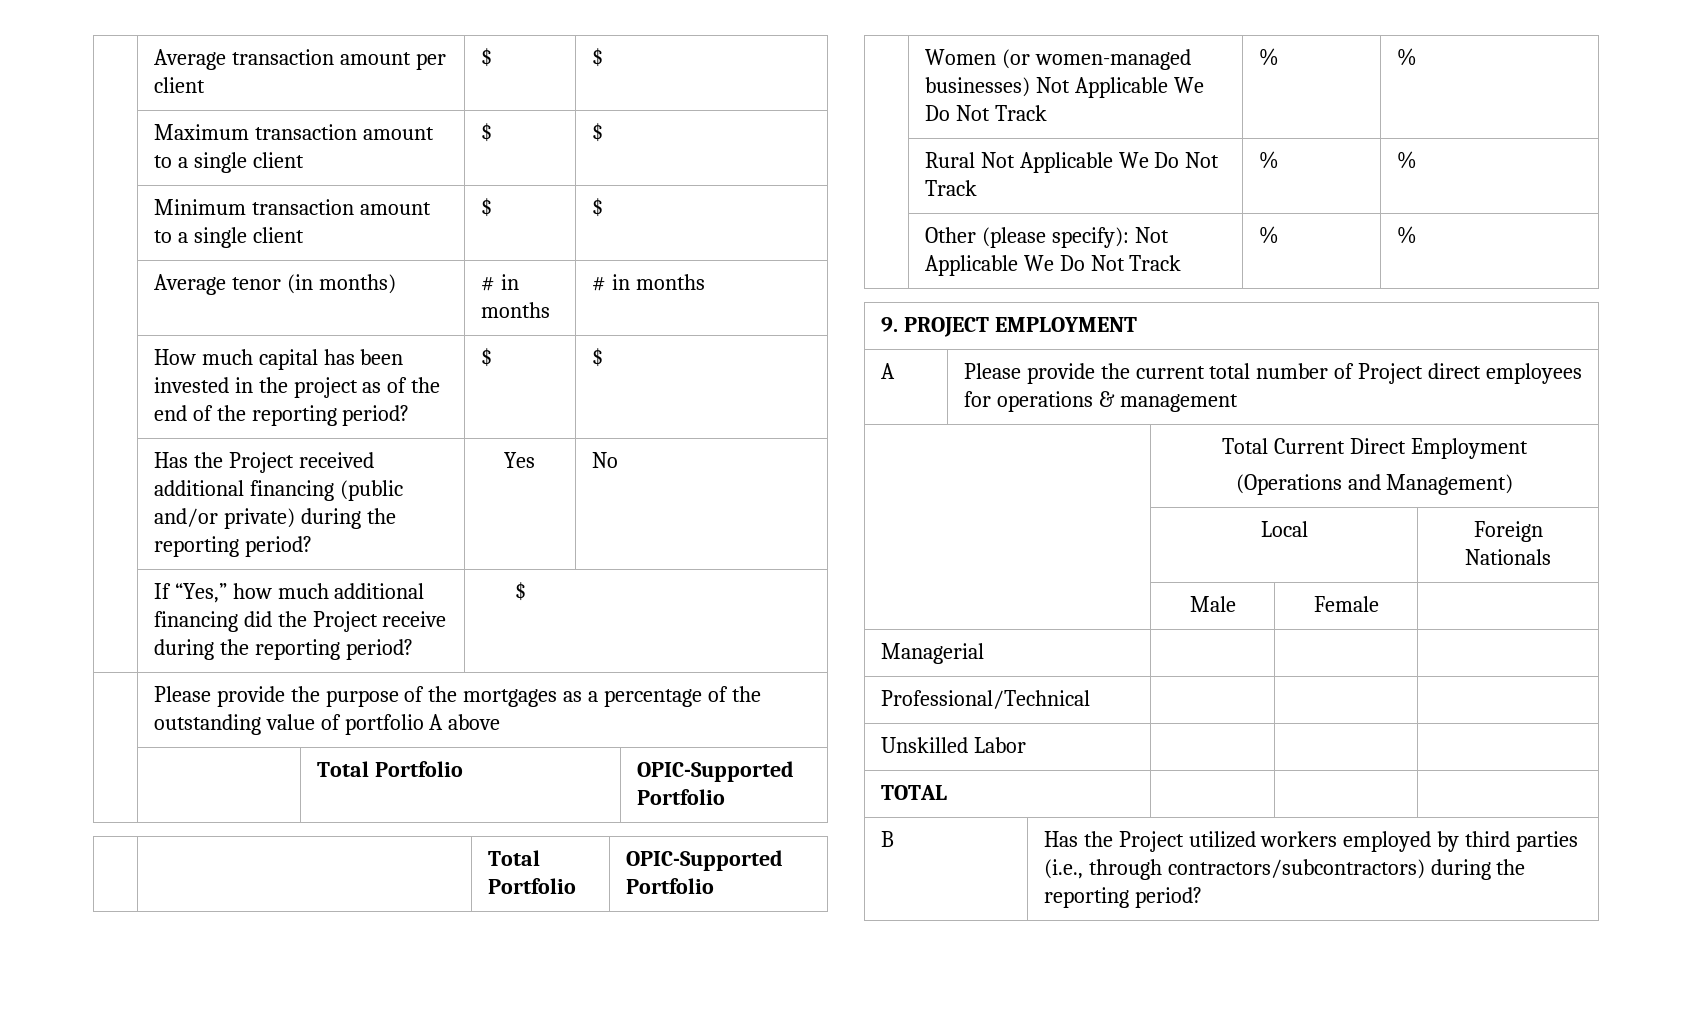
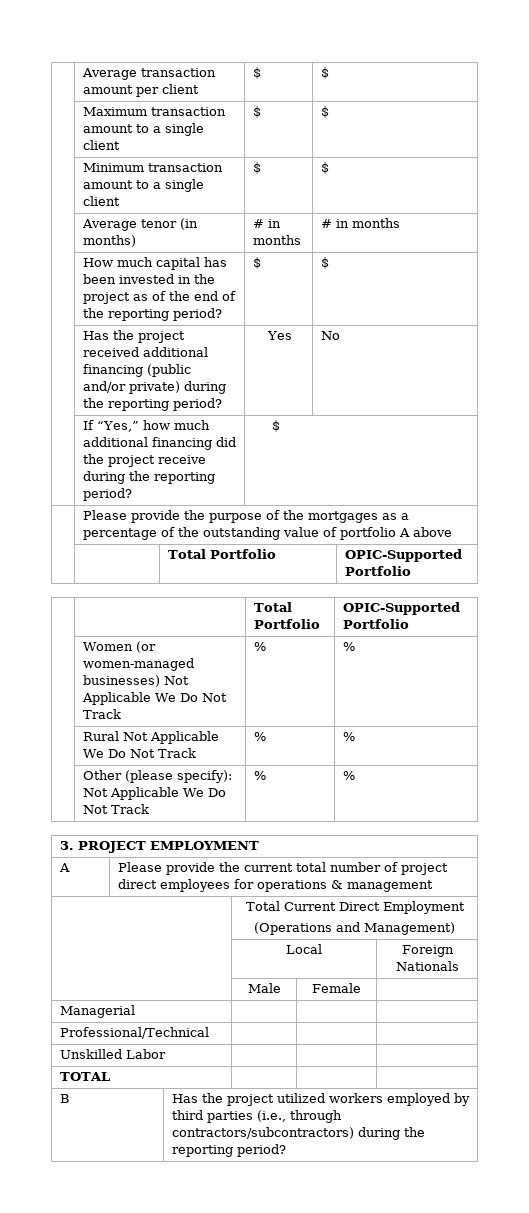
- | Has the Project received additional financing (public and/or private) during the reporting period? | Yes | No
+ | Has the project received additional financing (public and/or private) during the reporting period? | Yes | No
- | If “Yes,” how much additional financing did the Project receive during the reporting period? | $
+ | If “Yes,” how much additional financing did the project receive during the reporting period? | $
- 9. PROJECT EMPLOYMENT
+ 3. PROJECT EMPLOYMENT
- A | Please provide the current total number of Project direct employees for operations & management
+ A | Please provide the current total number of project direct employees for operations & management
- B | Has the Project utilized workers employed by third parties (i.e., through contractors/subcontractors) during the reporting period?
+ B | Has the project utilized workers employed by third parties (i.e., through contractors/subcontractors) during the reporting period?

